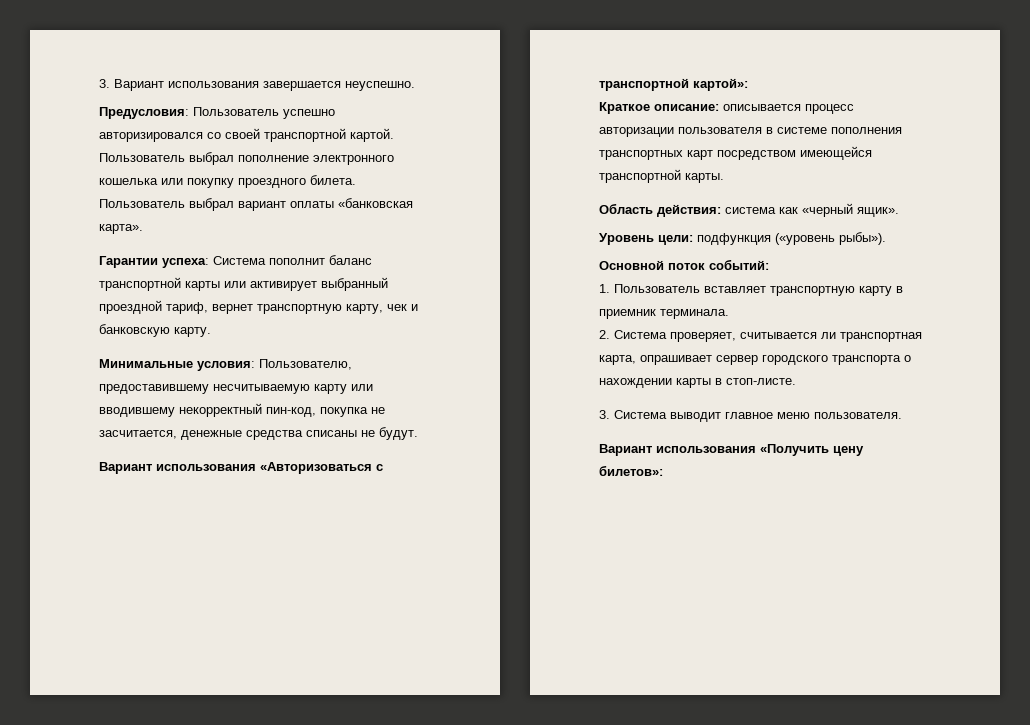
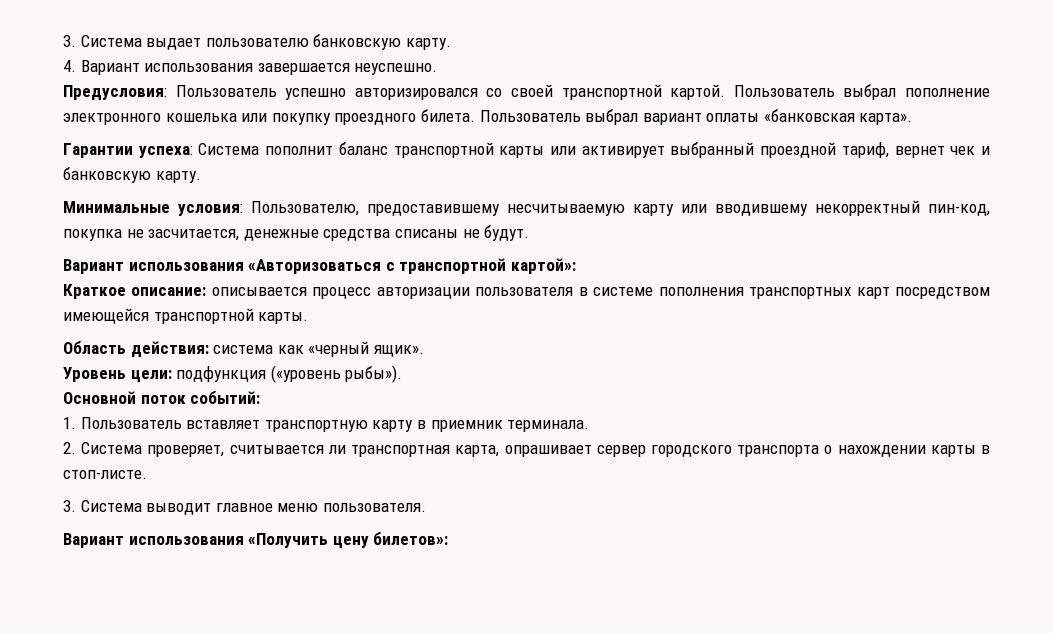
- 3. Вариант использования завершается неуспешно.
+ 3. Система выдает пользователю банковскую карту.
+ 4. Вариант использования завершается неуспешно.
- Гарантии успеха: Система пополнит баланс транспортной карты или активирует выбранный проездной тариф, вернет транспортную карту, чек и банковскую карту.
+ Гарантии успеха: Система пополнит баланс транспортной карты или активирует выбранный проездной тариф, вернет чек и банковскую карту.

